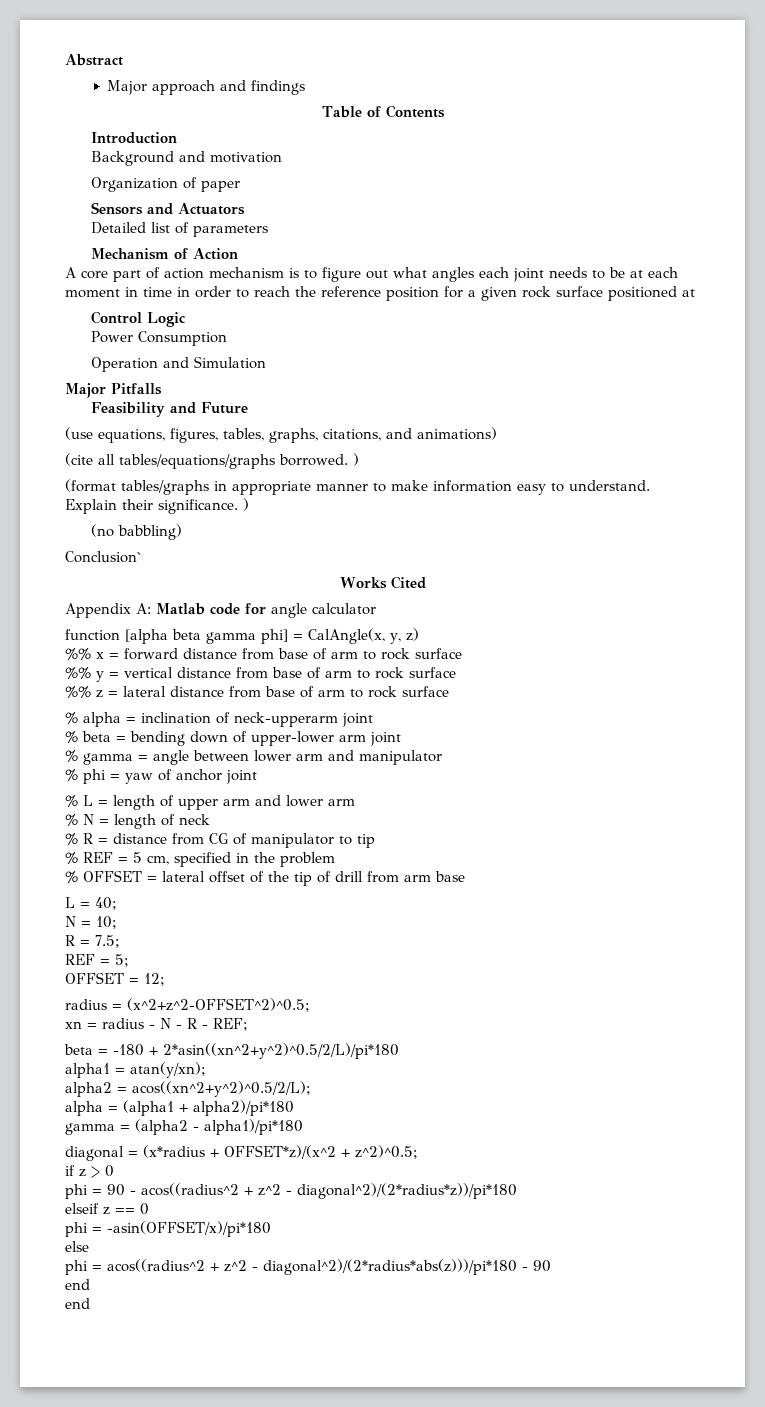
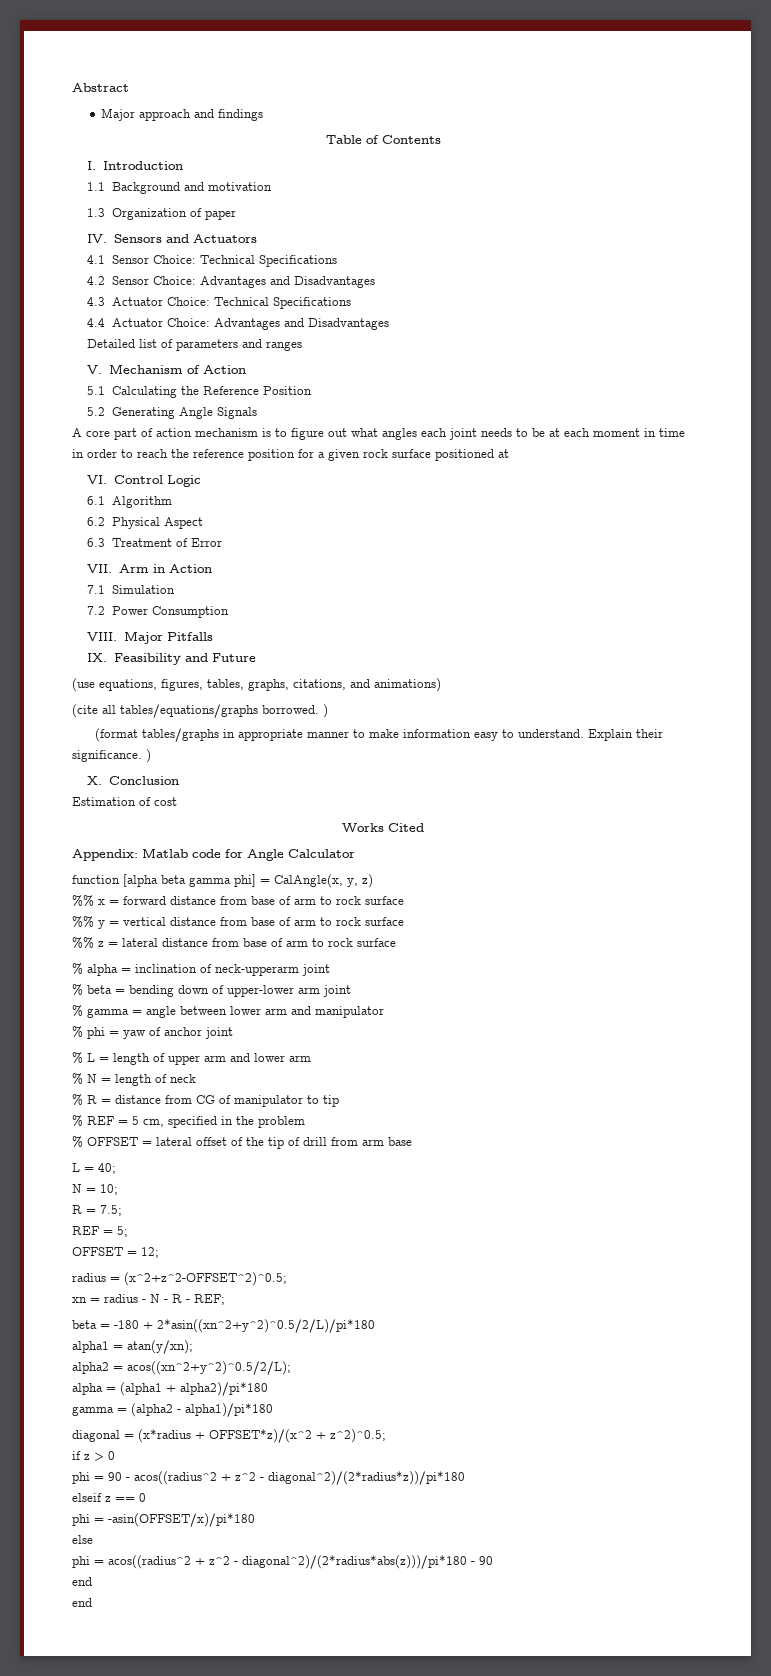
- Introduction
+ I. Introduction
- Background and motivation
+ 1.1 Background and motivation
- Organization of paper
+ 1.3 Organization of paper
- Sensors and Actuators
+ IV. Sensors and Actuators
+ 4.1 Sensor Choice: Technical Specifications
+ 4.2 Sensor Choice: Advantages and Disadvantages
+ 4.3 Actuator Choice: Technical Specifications
+ 4.4 Actuator Choice: Advantages and Disadvantages
- Detailed list of parameters
- Mechanism of Action
+ Detailed list of parameters and ranges
+ V. Mechanism of Action
+ 5.1 Calculating the Reference Position
+ 5.2 Generating Angle Signals
- Control Logic
+ VI. Control Logic
- Power Consumption
+ 6.1 Algorithm
+ 6.2 Physical Aspect
+ 6.3 Treatment of Error
+ VII. Arm in Action
+ 7.1 Simulation
+ 7.2 Power Consumption
- Operation and Simulation
- Major Pitfalls
+ VIII. Major Pitfalls
- Feasibility and Future
+ IX. Feasibility and Future
- (no babbling)
- Conclusion`
+ X. Conclusion
+ Estimation of cost
- Appendix A: Matlab code for angle calculator
+ Appendix: Matlab code for Angle Calculator

